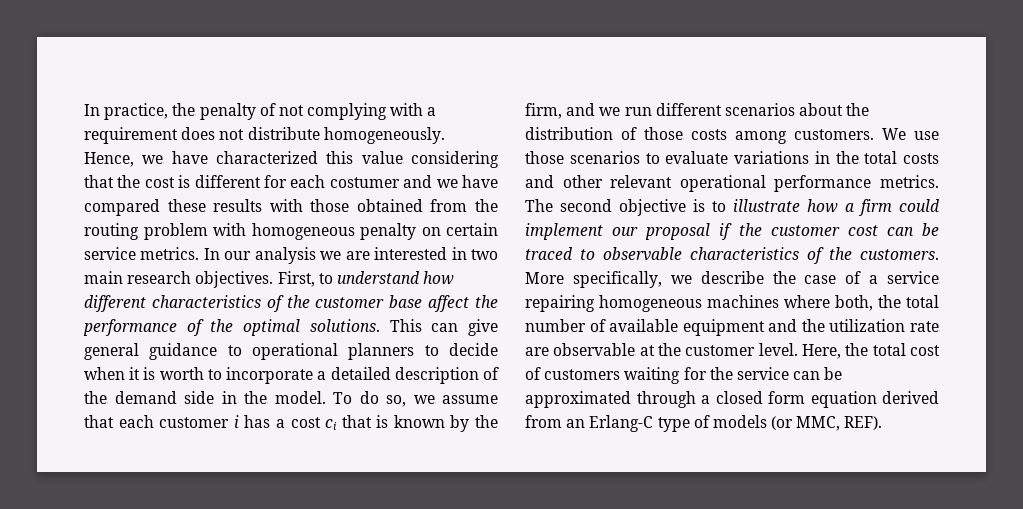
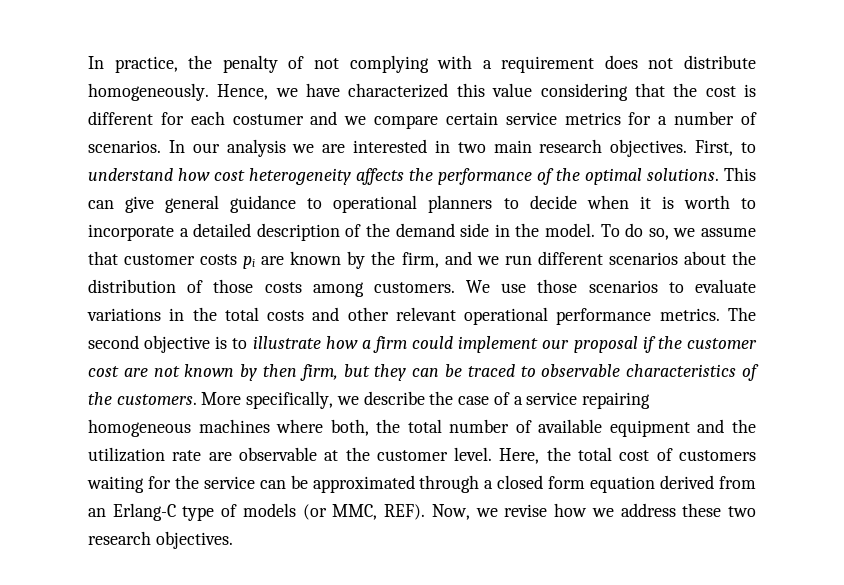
- Hence, we have characterized this value considering that the cost is different for each costumer and we have compared these results with those obtained from the routing problem with homogeneous penalty on certain service metrics.
+ Hence, we have characterized this value considering that the cost is different for each costumer and we compare certain service metrics for a number of scenarios.
- First, to understand how different characteristics of the customer base affect the performance of the optimal solutions.
+ First, to understand how cost heterogeneity affects the performance of the optimal solutions.
- To do so, we assume that each customer i has a cost ci that is known by the firm, and we run different scenarios about the distribution of those costs among customers.
+ To do so, we assume that customer costs pi are known by the firm, and we run different scenarios about the distribution of those costs among customers.
- The second objective is to illustrate how a firm could implement our proposal if the customer cost can be traced to observable characteristics of the customers.
+ The second objective is to illustrate how a firm could implement our proposal if the customer cost are not known by then firm, but they can be traced to observable characteristics of the customers.
+ Now, we revise how we address these two research objectives.

